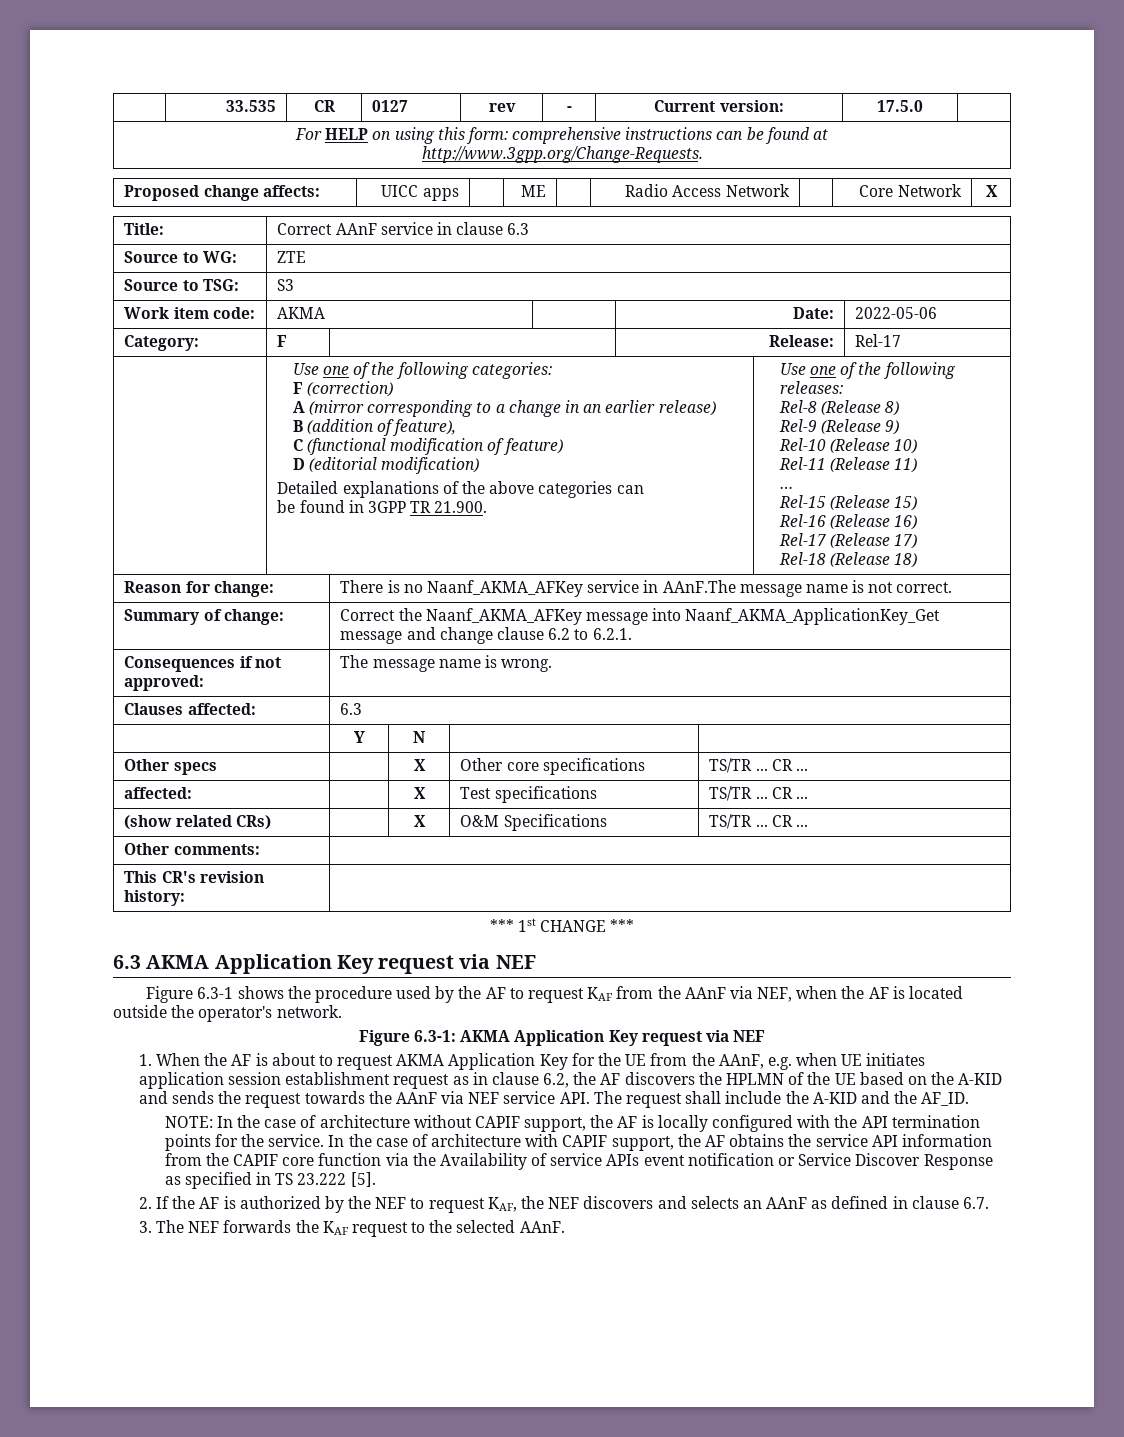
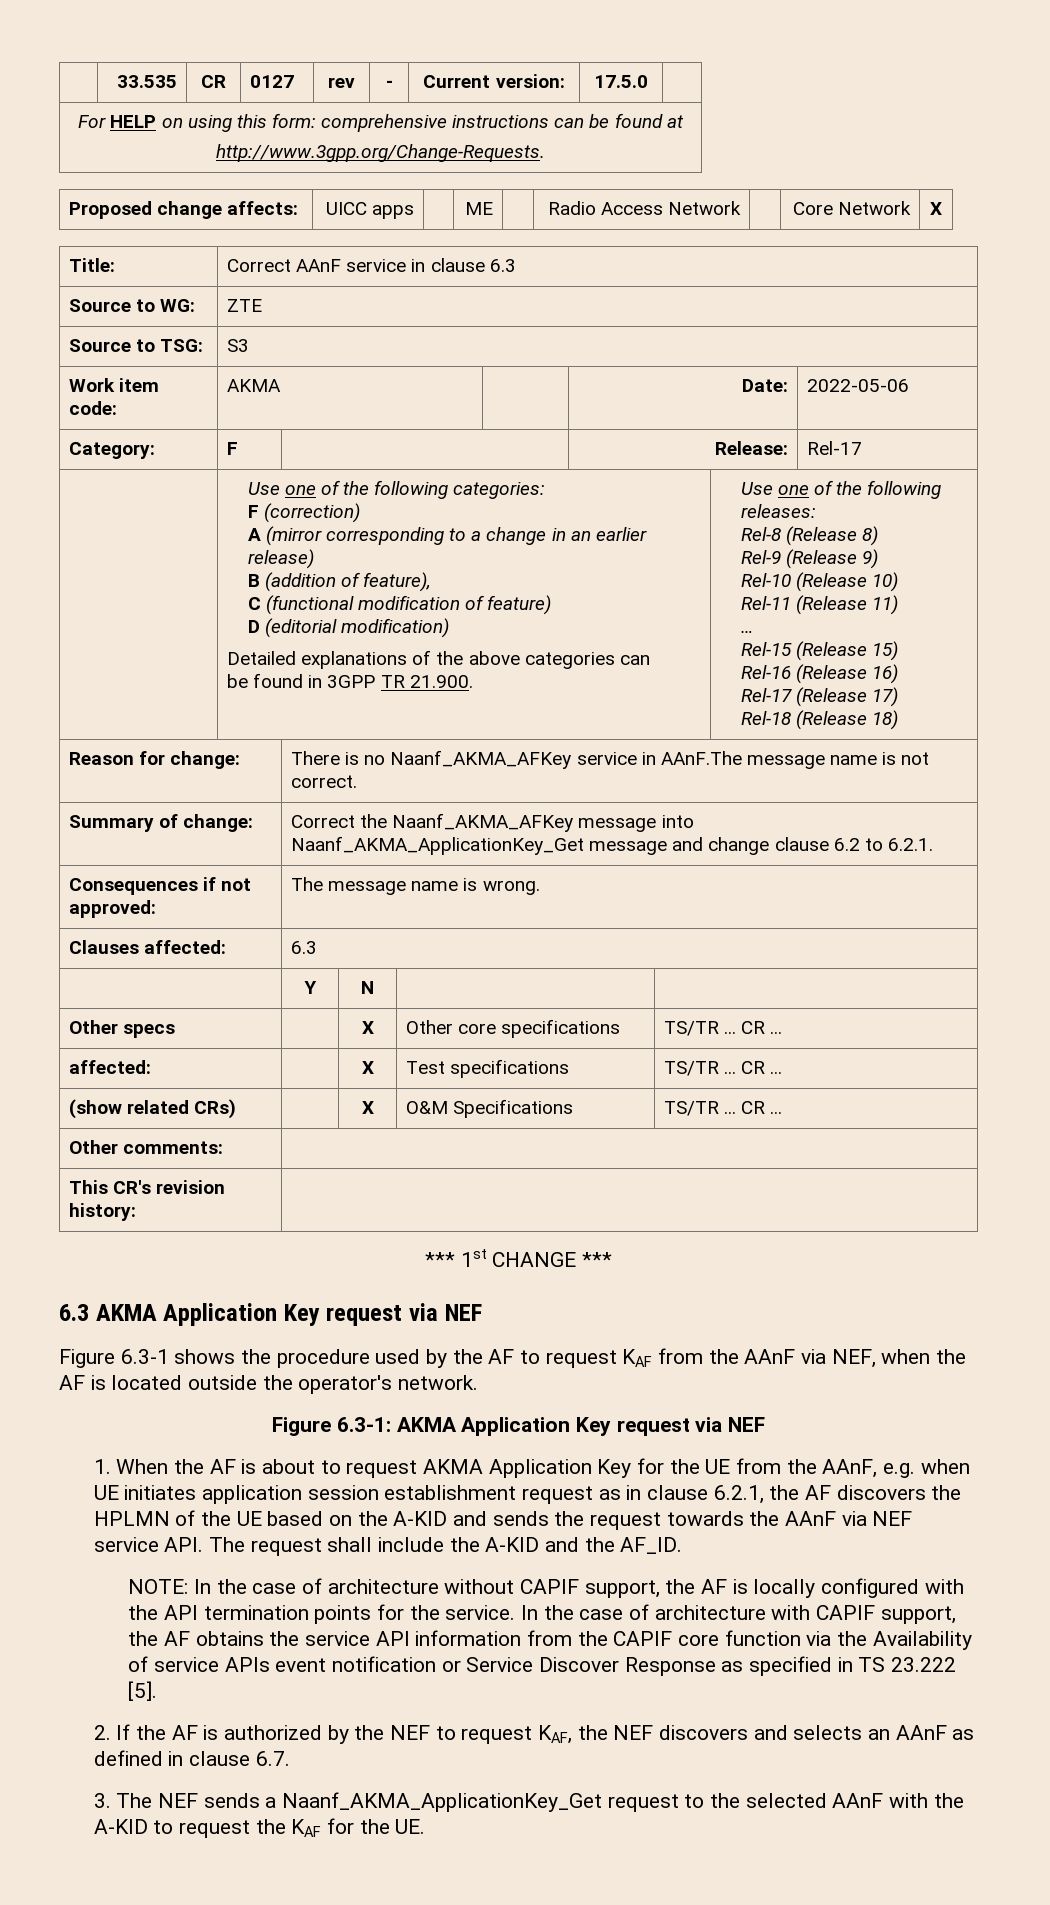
- 1. When the AF is about to request AKMA Application Key for the UE from the AAnF, e.g. when UE initiates application session establishment request as in clause 6.2, the AF discovers the HPLMN of the UE based on the A-KID and sends the request towards the AAnF via NEF service API. The request shall include the A-KID and the AF_ID.
+ 1. When the AF is about to request AKMA Application Key for the UE from the AAnF, e.g. when UE initiates application session establishment request as in clause 6.2.1, the AF discovers the HPLMN of the UE based on the A-KID and sends the request towards the AAnF via NEF service API. The request shall include the A-KID and the AF_ID.
- 3. The NEF forwards the KAF request to the selected AAnF.
+ 3. The NEF sends a Naanf_AKMA_ApplicationKey_Get request to the selected AAnF with the A-KID to request the KAF for the UE.

